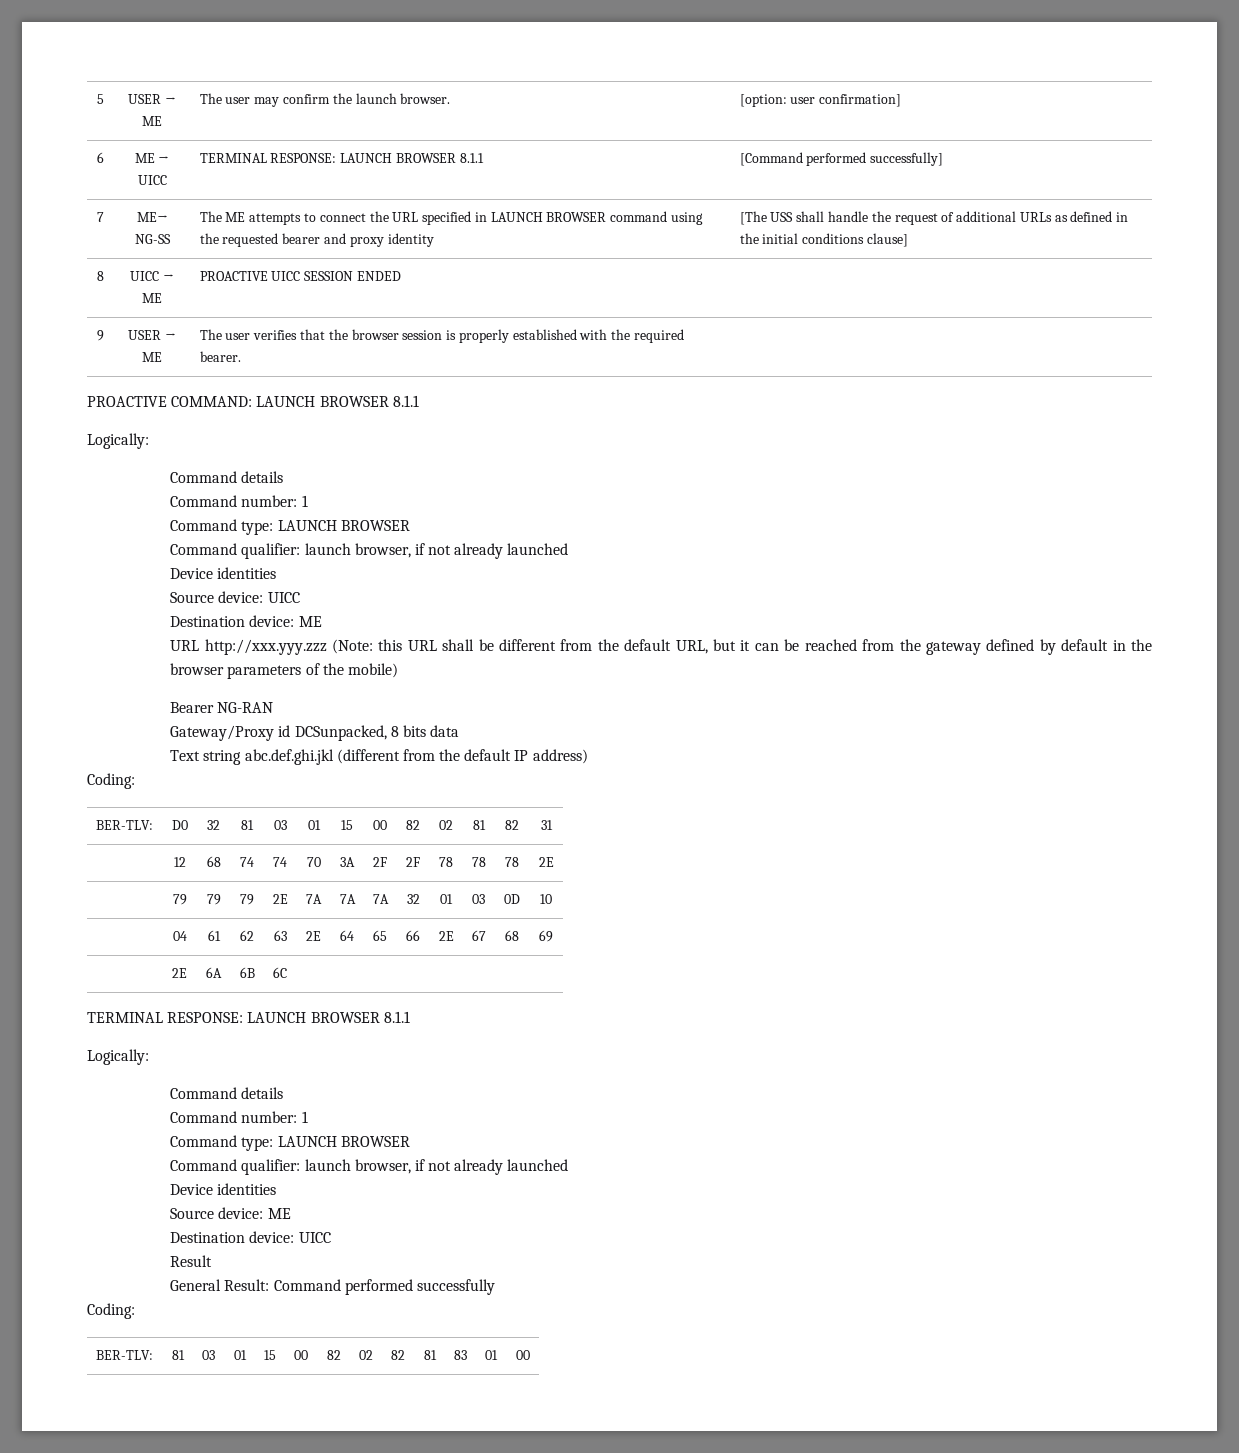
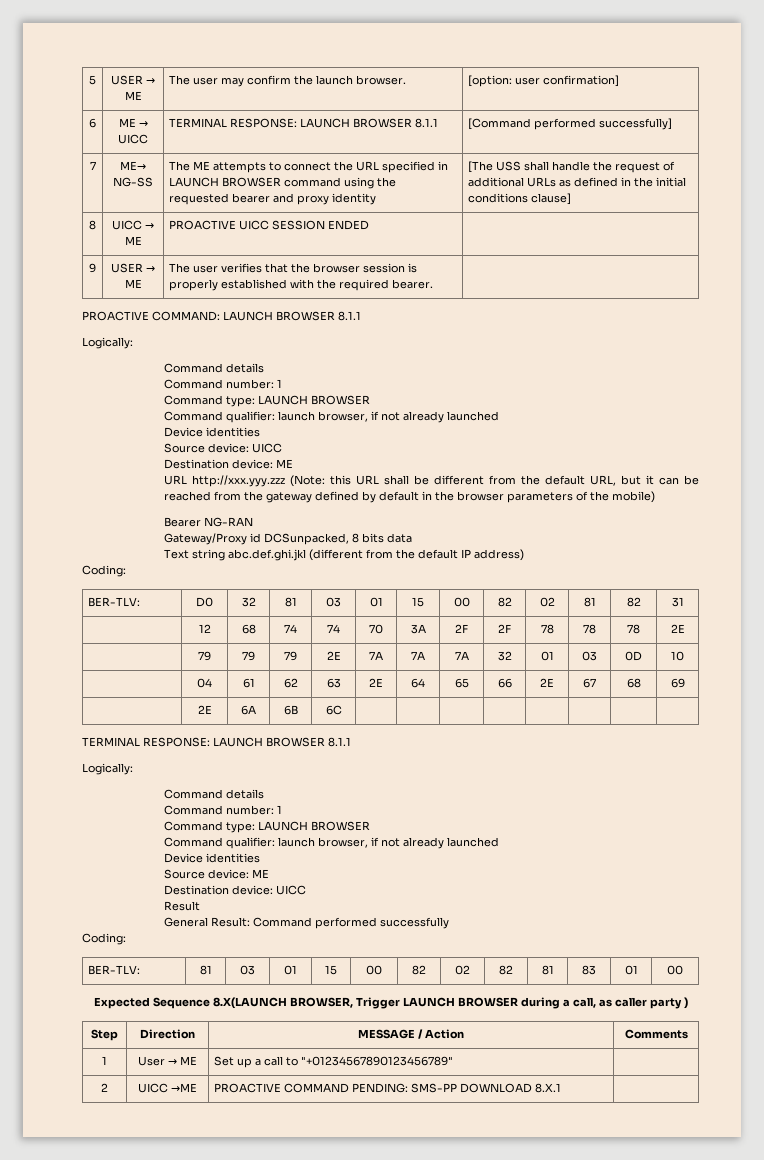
+ Expected Sequence 8.X(LAUNCH BROWSER, Trigger LAUNCH BROWSER during a call, as caller party )
+ Step | Direction | MESSAGE / Action | Comments
+ 1 | User → ME | Set up a call to "+01234567890123456789" |
+ 2 | UICC →ME | PROACTIVE COMMAND PENDING: SMS-PP DOWNLOAD 8.X.1 |

